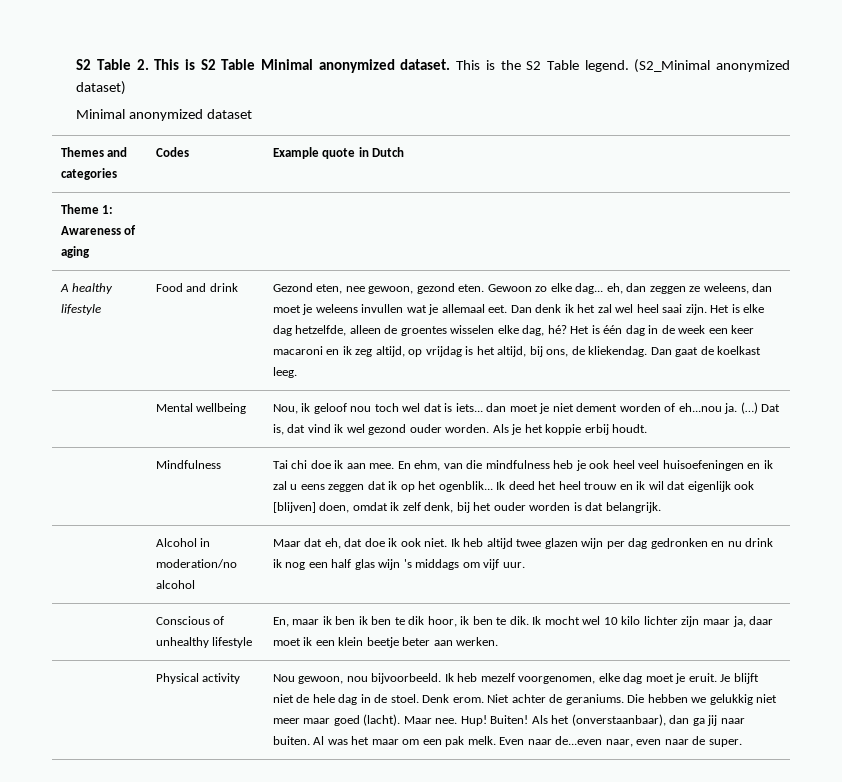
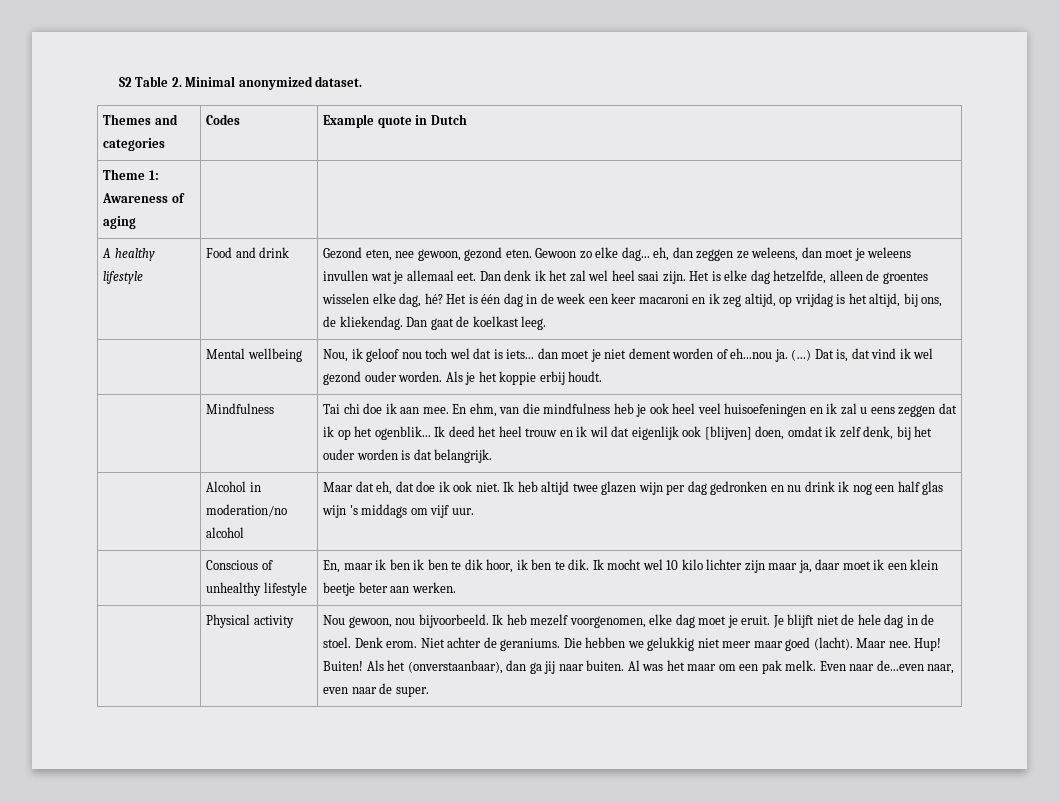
- S2 Table 2. This is S2 Table Minimal anonymized dataset. This is the S2 Table legend. (S2_Minimal anonymized dataset)
- Minimal anonymized dataset
+ S2 Table 2. Minimal anonymized dataset.

